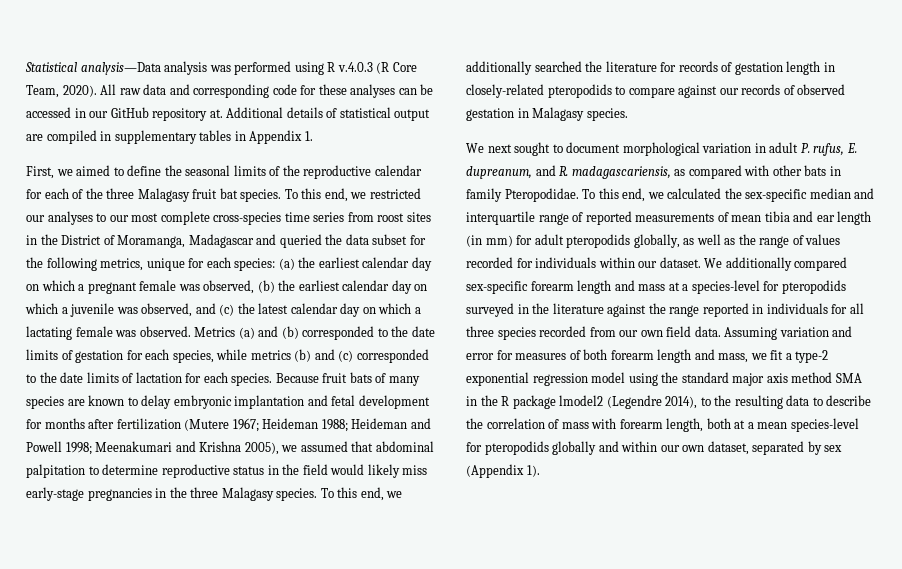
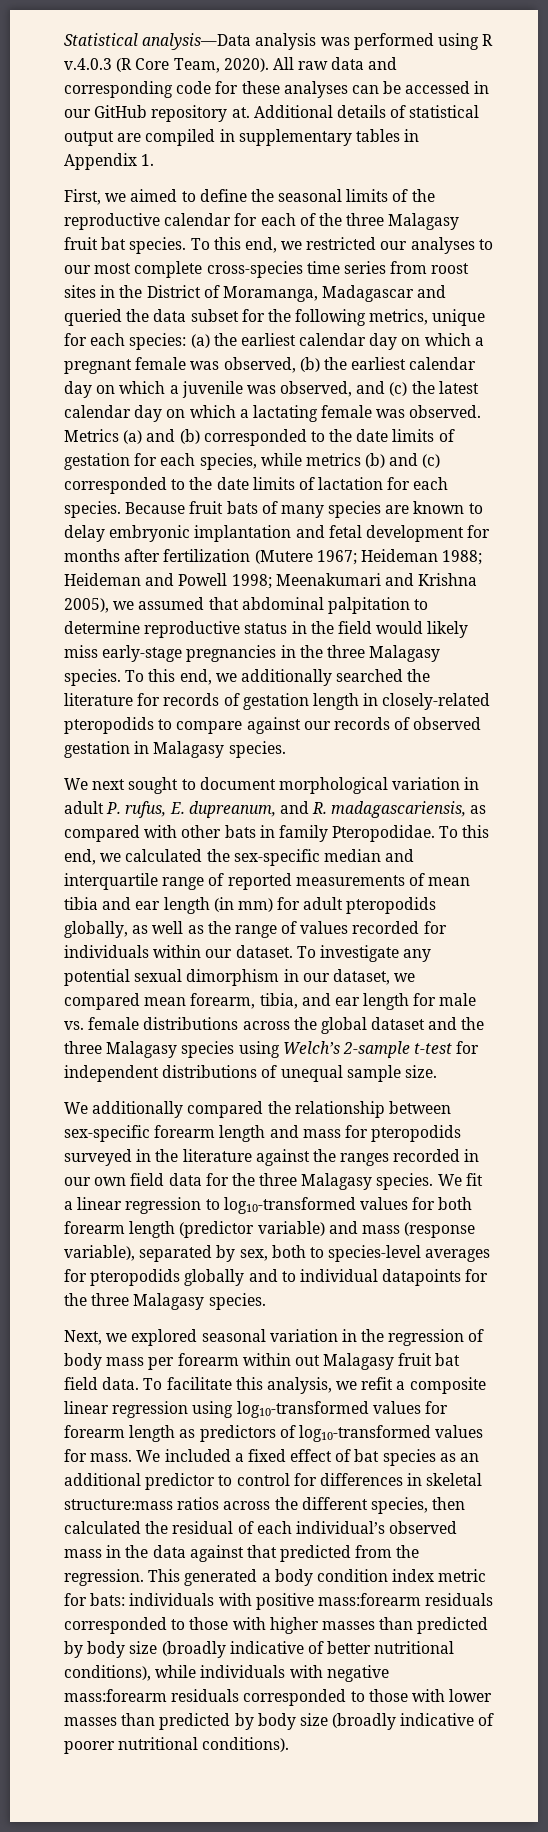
- We additionally compared sex-specific forearm length and mass at a species-level for pteropodids surveyed in the literature against the range reported in individuals for all three species recorded from our own field data. Assuming variation and error for measures of both forearm length and mass, we fit a type-2 exponential regression model using the standard major axis method SMA in the R package lmodel2 (Legendre 2014), to the resulting data to describe the correlation of mass with forearm length, both at a mean species-level for pteropodids globally and within our own dataset, separated by sex (Appendix 1).
+ To investigate any potential sexual dimorphism in our dataset, we compared mean forearm, tibia, and ear length for male vs. female distributions across the global dataset and the three Malagasy species using Welch’s 2-sample t-test for independent distributions of unequal sample size.
+ We additionally compared the relationship between sex-specific forearm length and mass for pteropodids surveyed in the literature against the ranges recorded in our own field data for the three Malagasy species. We fit a linear regression to log10-transformed values for both forearm length (predictor variable) and mass (response variable), separated by sex, both to species-level averages for pteropodids globally and to individual datapoints for the three Malagasy species.
+ Next, we explored seasonal variation in the regression of body mass per forearm within out Malagasy fruit bat field data. To facilitate this analysis, we refit a composite linear regression using log10-transformed values for forearm length as predictors of log10-transformed values for mass. We included a fixed effect of bat species as an additional predictor to control for differences in skeletal structure:mass ratios across the different species, then calculated the residual of each individual’s observed mass in the data against that predicted from the regression. This generated a body condition index metric for bats: individuals with positive mass:forearm residuals corresponded to those with higher masses than predicted by body size (broadly indicative of better nutritional conditions), while individuals with negative mass:forearm residuals corresponded to those with lower masses than predicted by body size (broadly indicative of poorer nutritional conditions).

